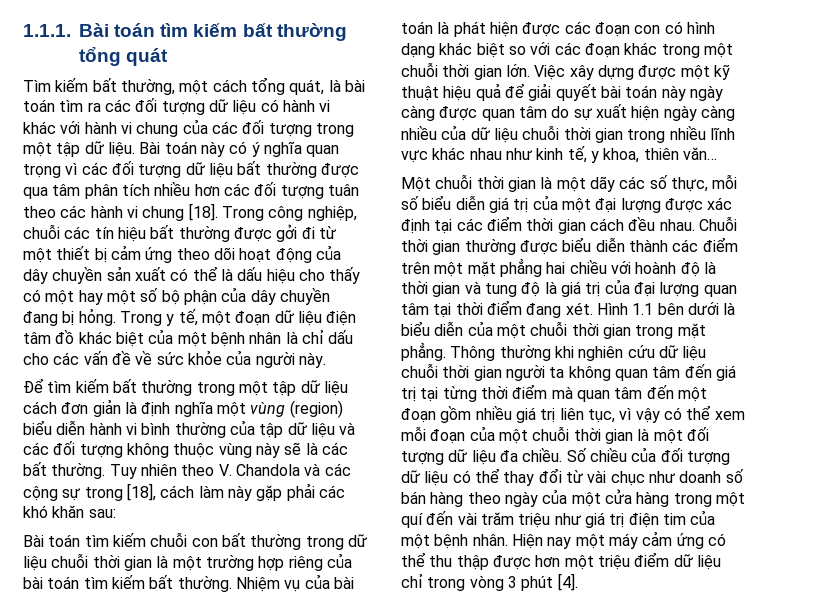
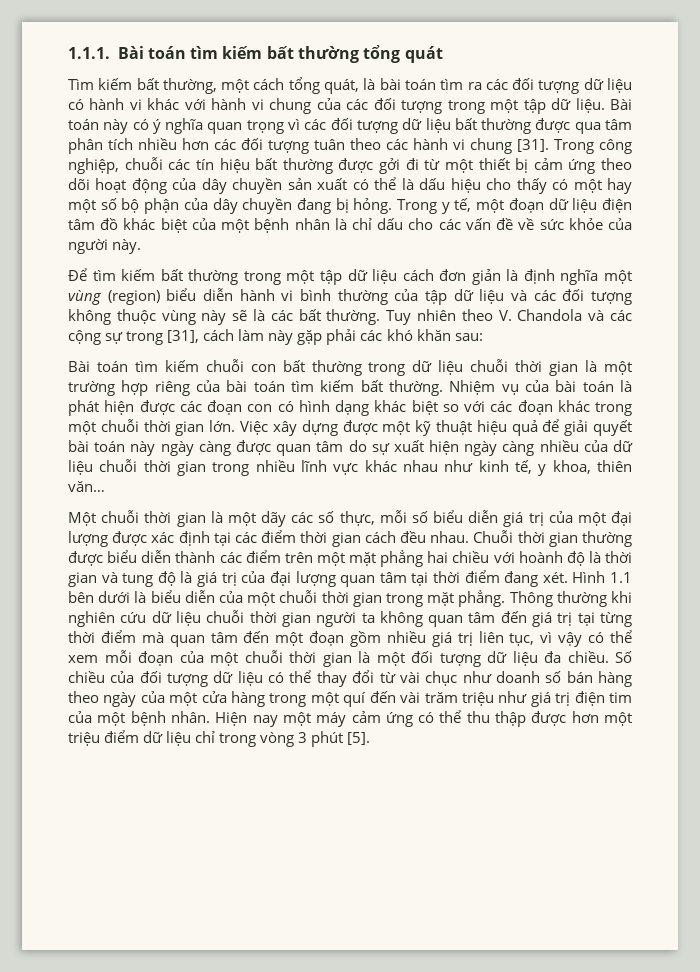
- Bài toán này có ý nghĩa quan trọng vì các đối tượng dữ liệu bất thường được qua tâm phân tích nhiều hơn các đối tượng tuân theo các hành vi chung [18].
+ Bài toán này có ý nghĩa quan trọng vì các đối tượng dữ liệu bất thường được qua tâm phân tích nhiều hơn các đối tượng tuân theo các hành vi chung [31].
- Tuy nhiên theo V. Chandola và các cộng sự trong [18], cách làm này gặp phải các khó khăn sau:
+ Tuy nhiên theo V. Chandola và các cộng sự trong [31], cách làm này gặp phải các khó khăn sau:
- Hiện nay một máy cảm ứng có thể thu thập được hơn một triệu điểm dữ liệu chỉ trong vòng 3 phút [4].
+ Hiện nay một máy cảm ứng có thể thu thập được hơn một triệu điểm dữ liệu chỉ trong vòng 3 phút [5].

